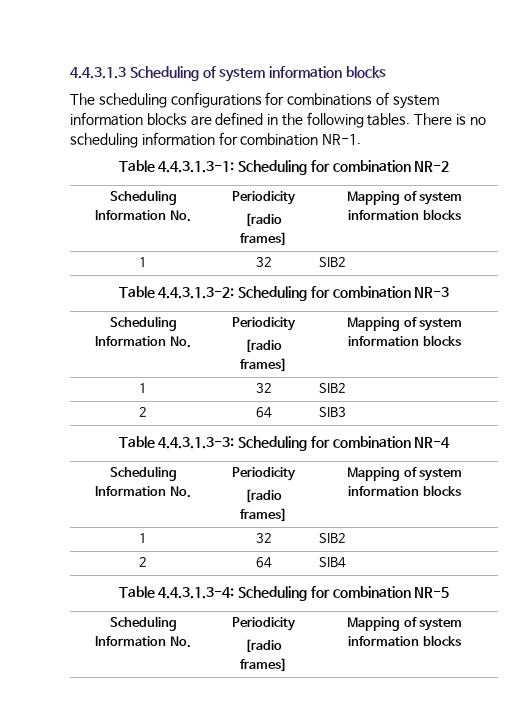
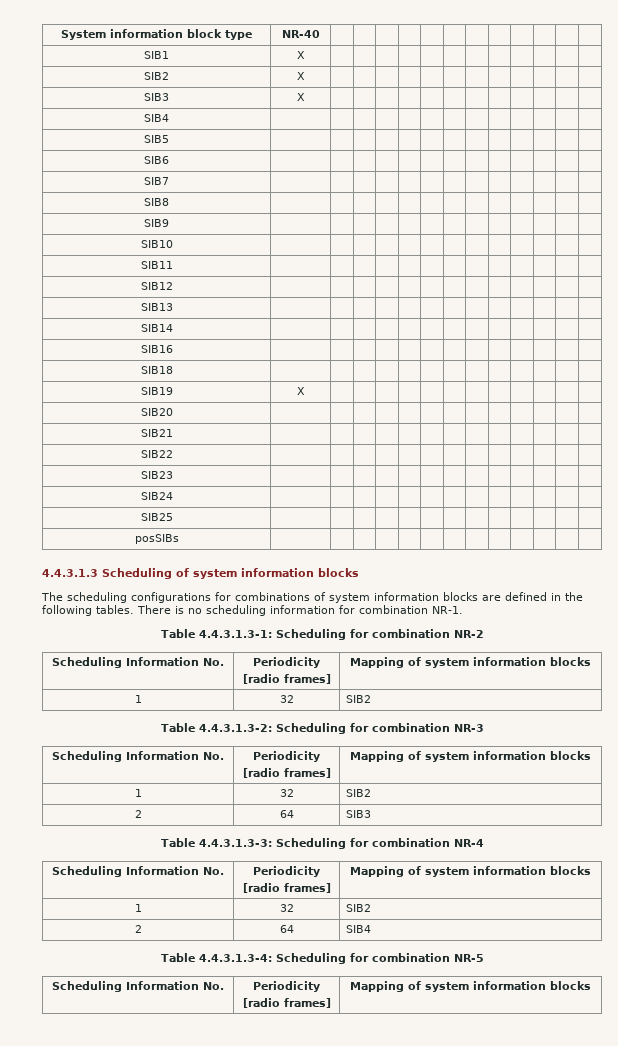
+ System information block type | NR-40 | | | | | | | | | | | |
+ SIB1 | X | | | | | | | | | | | |
+ SIB2 | X | | | | | | | | | | | |
+ SIB3 | X | | | | | | | | | | | |
+ SIB4 | | | | | | | | | | | | |
+ SIB5 | | | | | | | | | | | | |
+ SIB6 | | | | | | | | | | | | |
+ SIB7 | | | | | | | | | | | | |
+ SIB8 | | | | | | | | | | | | |
+ SIB9 | | | | | | | | | | | | |
+ SIB10 | | | | | | | | | | | | |
+ SIB11 | | | | | | | | | | | | |
+ SIB12 | | | | | | | | | | | | |
+ SIB13 | | | | | | | | | | | | |
+ SIB14 | | | | | | | | | | | | |
+ SIB16 | | | | | | | | | | | | |
+ SIB18 | | | | | | | | | | | | |
+ SIB19 | X | | | | | | | | | | | |
+ SIB20 | | | | | | | | | | | | |
+ SIB21 | | | | | | | | | | | | |
+ SIB22 | | | | | | | | | | | | |
+ SIB23 | | | | | | | | | | | | |
+ SIB24 | | | | | | | | | | | | |
+ SIB25 | | | | | | | | | | | | |
+ posSIBs | | | | | | | | | | | | |

